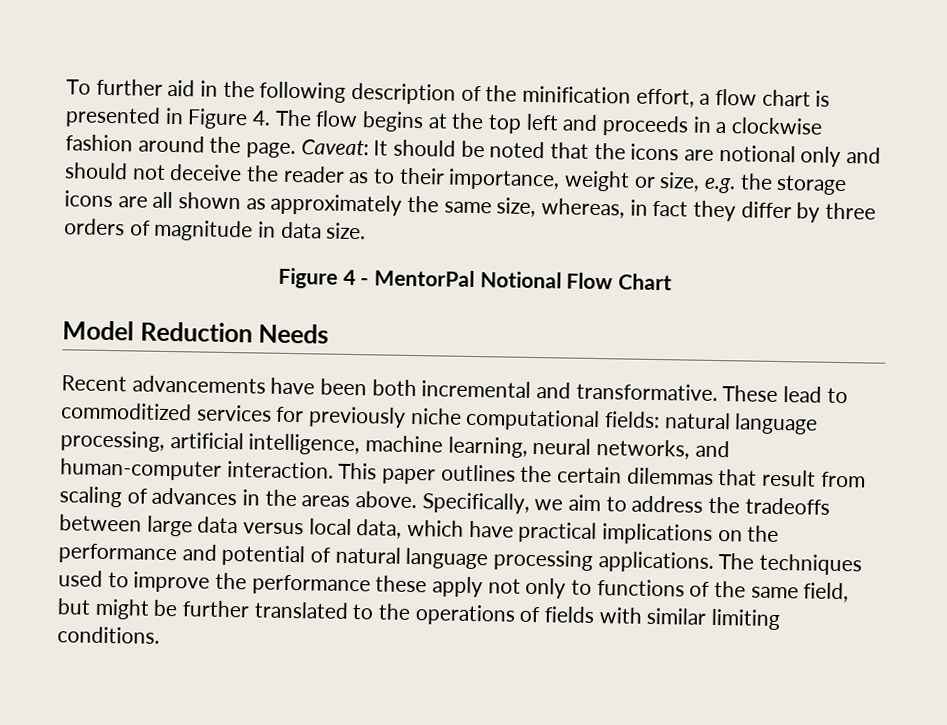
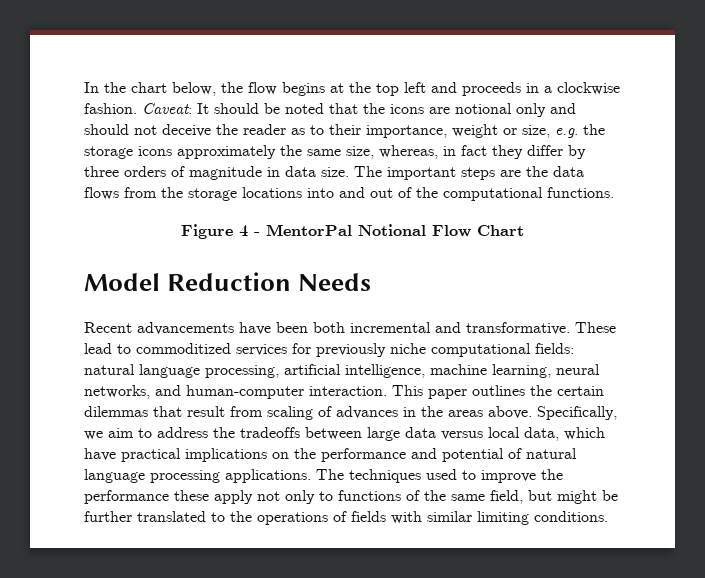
- To further aid in the following description of the minification effort, a flow chart is presented in Figure 4. The flow begins at the top left and proceeds in a clockwise fashion around the page.
+ In the chart below, the flow begins at the top left and proceeds in a clockwise fashion.
- Caveat: It should be noted that the icons are notional only and should not deceive the reader as to their importance, weight or size, e.g. the storage icons are all shown as approximately the same size, whereas, in fact they differ by three orders of magnitude in data size.
+ Caveat: It should be noted that the icons are notional only and should not deceive the reader as to their importance, weight or size, e.g. the storage icons approximately the same size, whereas, in fact they differ by three orders of magnitude in data size. The important steps are the data flows from the storage locations into and out of the computational functions.

